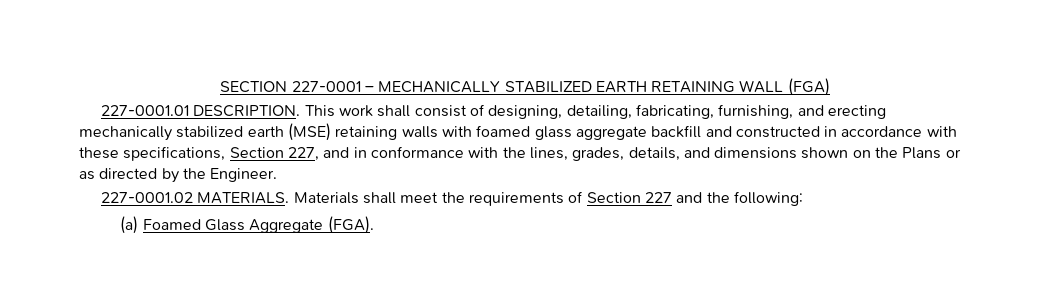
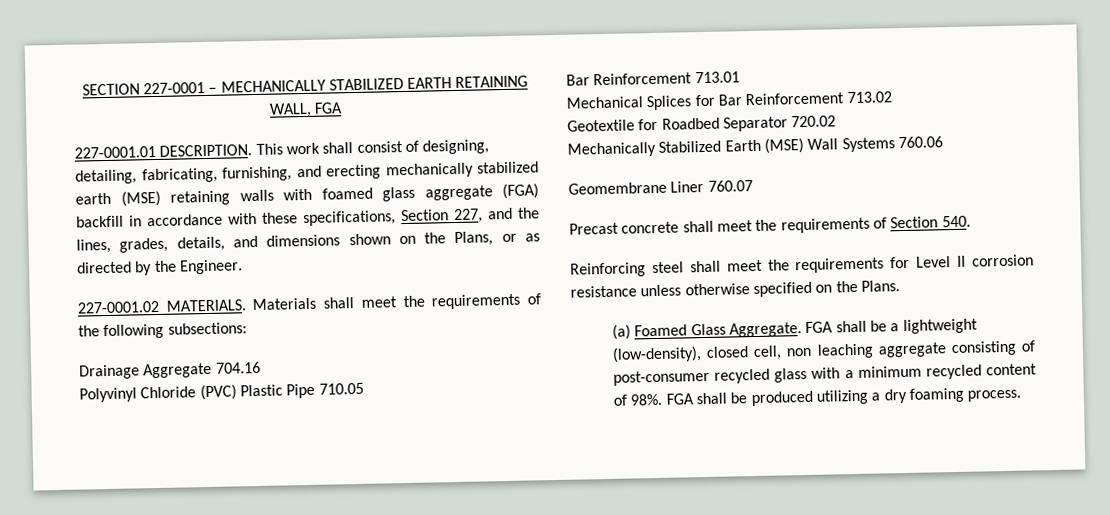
- SECTION 227-0001 – MECHANICALLY STABILIZED EARTH RETAINING WALL (FGA)
+ SECTION 227-0001 – MECHANICALLY STABILIZED EARTH RETAINING WALL, FGA
- This work shall consist of designing, detailing, fabricating, furnishing, and erecting mechanically stabilized earth (MSE) retaining walls with foamed glass aggregate backfill and constructed in accordance with these specifications, Section 227, and in conformance with the lines, grades, details, and dimensions shown on the Plans or as directed by the Engineer.
+ This work shall consist of designing, detailing, fabricating, furnishing, and erecting mechanically stabilized earth (MSE) retaining walls with foamed glass aggregate (FGA) backfill in accordance with these specifications, Section 227, and the lines, grades, details, and dimensions shown on the Plans, or as directed by the Engineer.
- Materials shall meet the requirements of Section 227 and the following:
- (a) Foamed Glass Aggregate (FGA).
+ Materials shall meet the requirements of the following subsections:
+ Drainage Aggregate 704.16
+ Polyvinyl Chloride (PVC) Plastic Pipe 710.05
+ Bar Reinforcement 713.01
+ Mechanical Splices for Bar Reinforcement 713.02
+ Geotextile for Roadbed Separator 720.02
+ Mechanically Stabilized Earth (MSE) Wall Systems 760.06
+ Geomembrane Liner 760.07
+ Precast concrete shall meet the requirements of Section 540.
+ Reinforcing steel shall meet the requirements for Level II corrosion resistance unless otherwise specified on the Plans.
+ (a) Foamed Glass Aggregate. FGA shall be a lightweight (low-density), closed cell, non leaching aggregate consisting of post-consumer recycled glass with a minimum recycled content of 98%. FGA shall be produced utilizing a dry foaming process.

